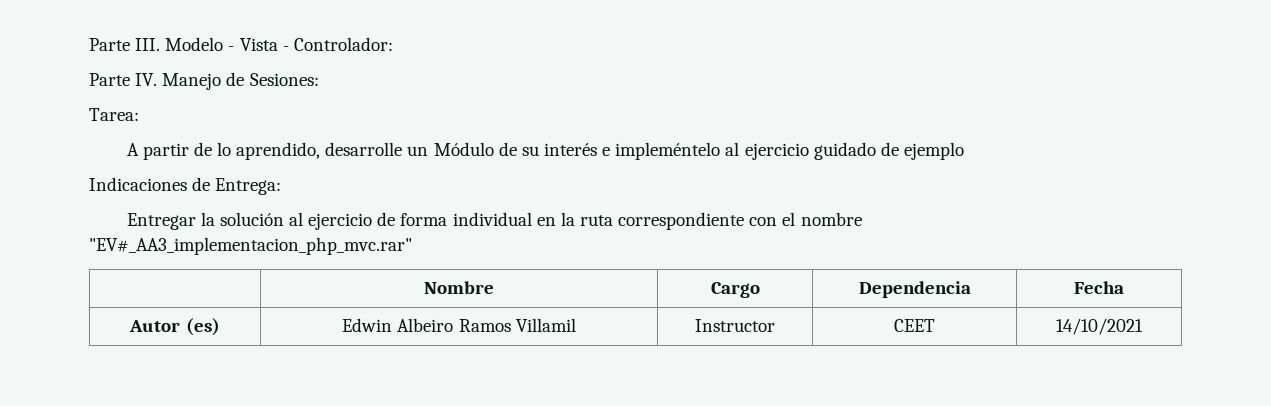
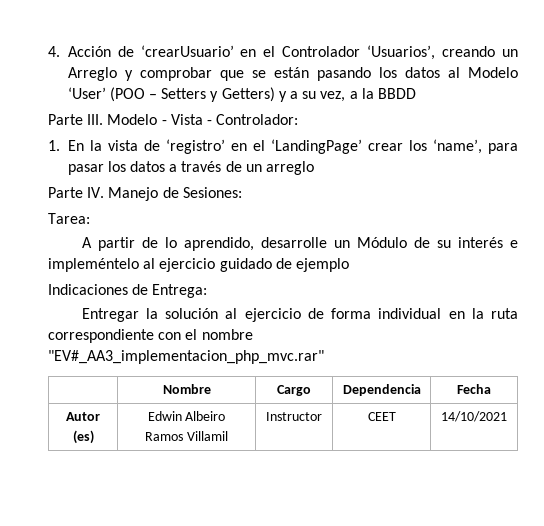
+ 4. Acción de ‘crearUsuario’ en el Controlador ‘Usuarios’, creando un Arreglo y comprobar que se están pasando los datos al Modelo ‘User’ (POO – Setters y Getters) y a su vez, a la BBDD
+ 1. En la vista de ‘registro’ en el ‘LandingPage’ crear los ‘name’, para pasar los datos a través de un arreglo

